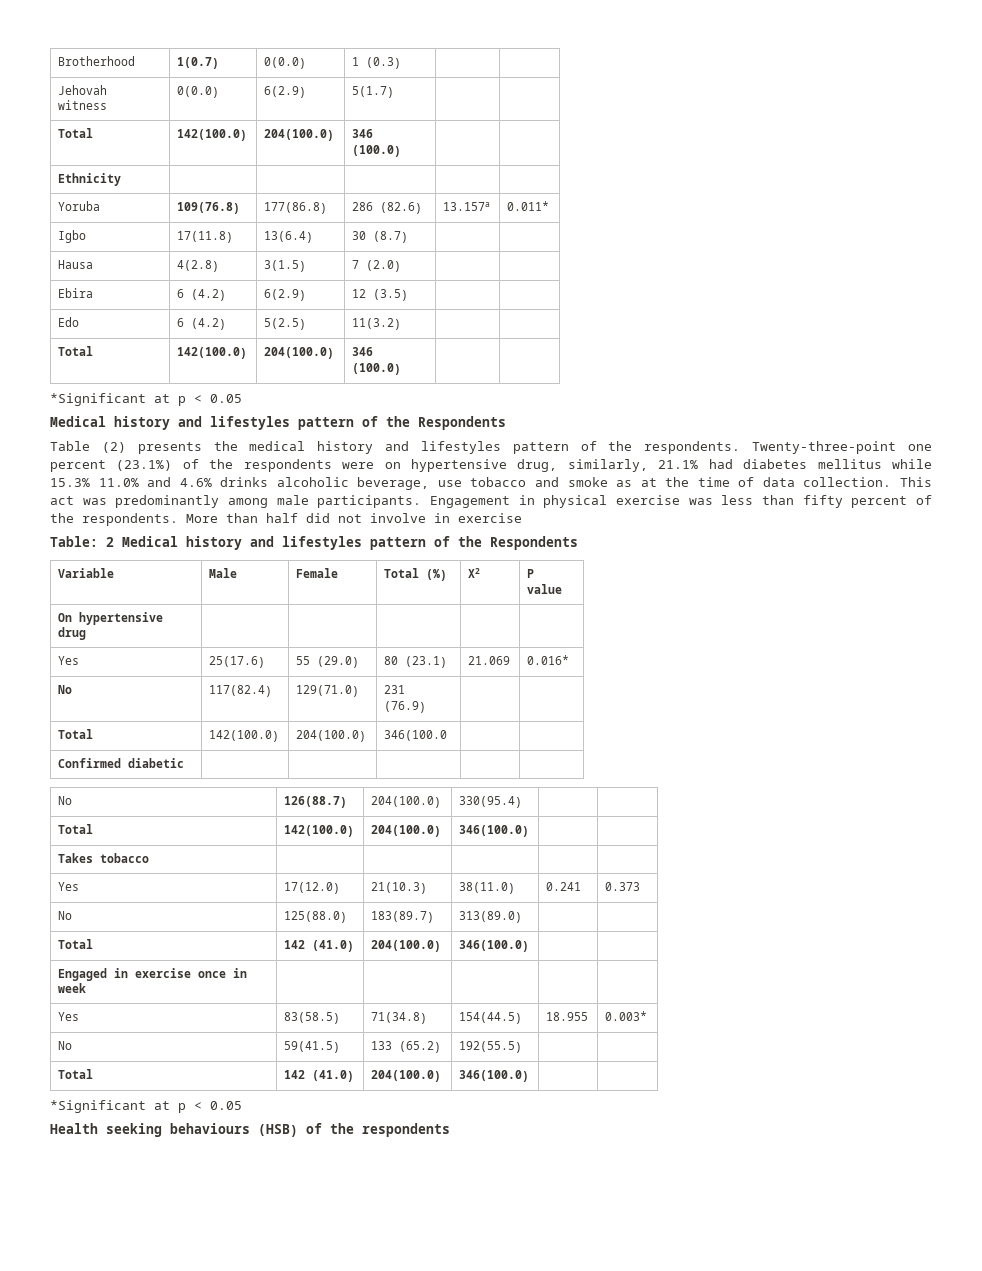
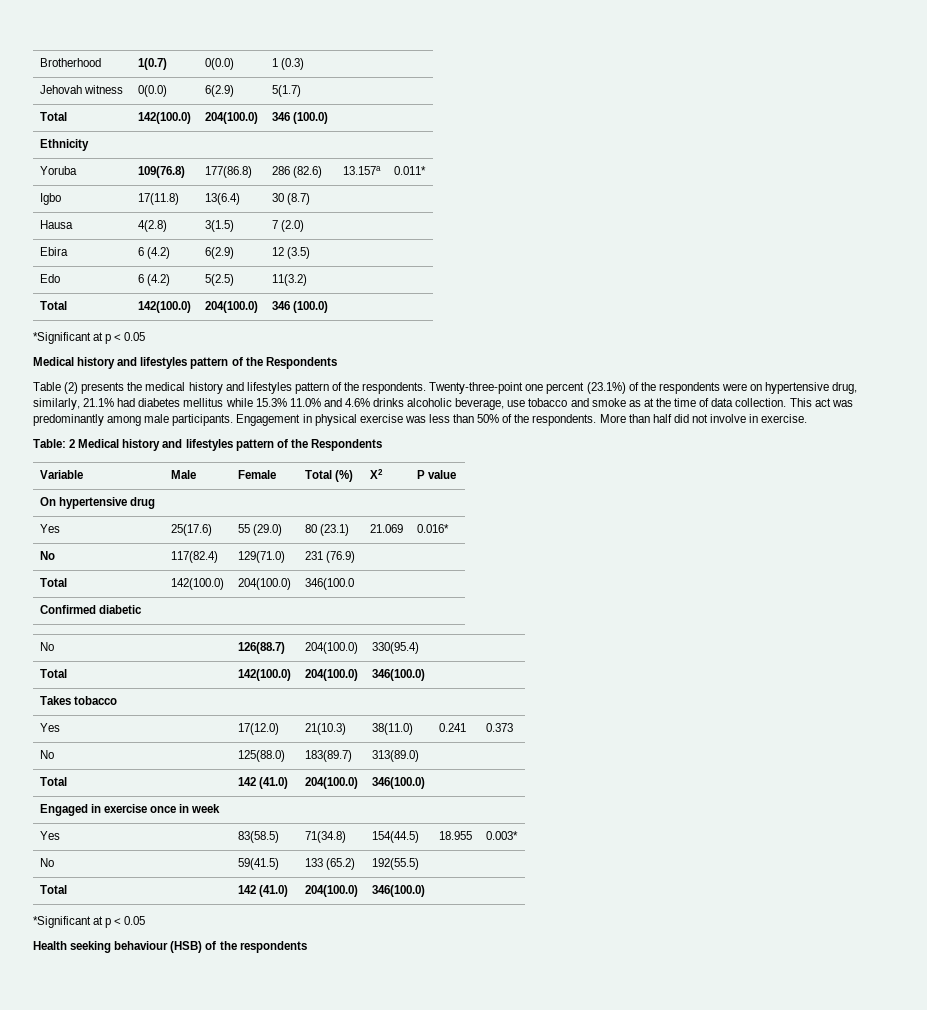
- Engagement in physical exercise was less than fifty percent of the respondents.
+ Engagement in physical exercise was less than 50% of the respondents.
- More than half did not involve in exercise
+ More than half did not involve in exercise.
- Health seeking behaviours (HSB) of the respondents
+ Health seeking behaviour (HSB) of the respondents

